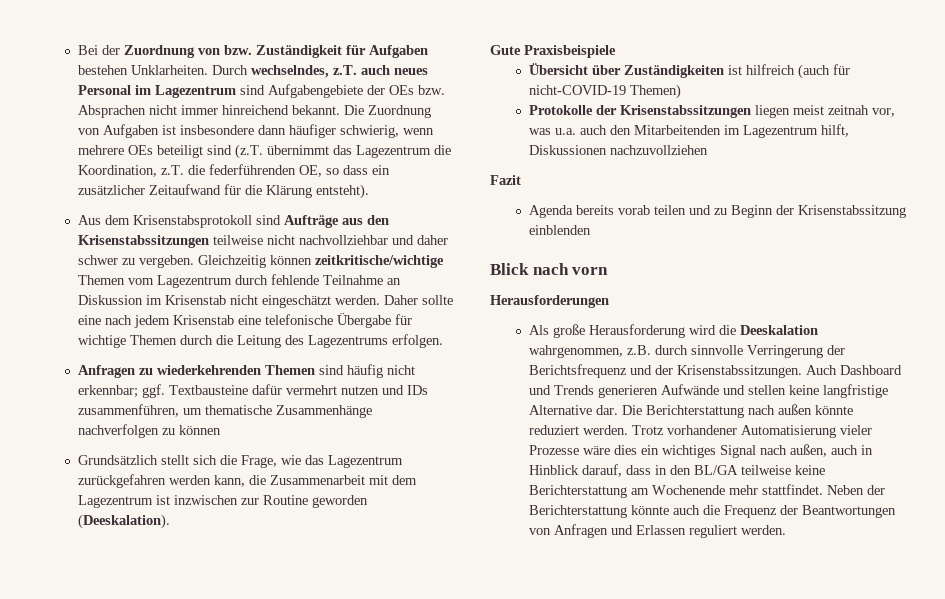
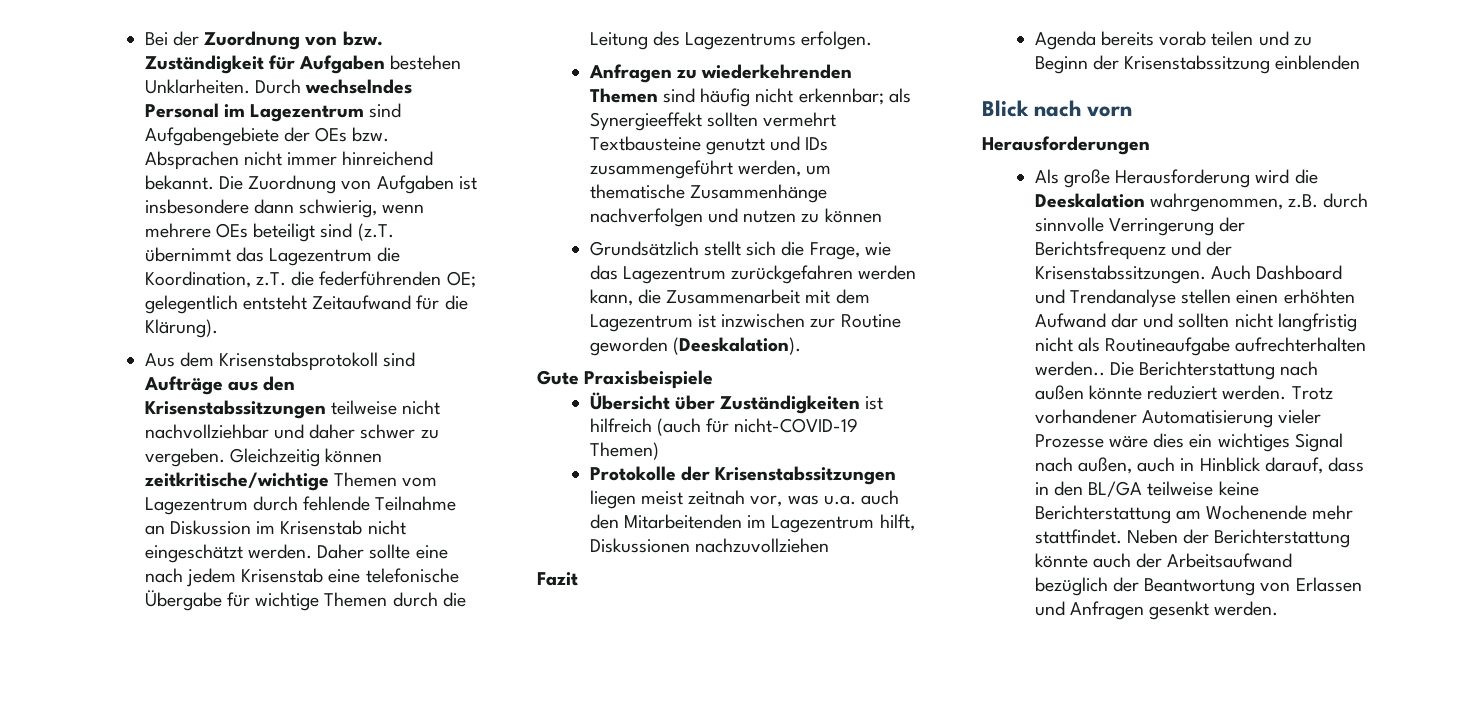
- Durch wechselndes, z.T. auch neues Personal im Lagezentrum sind Aufgabengebiete der OEs bzw. Absprachen nicht immer hinreichend bekannt.
+ Durch wechselndes Personal im Lagezentrum sind Aufgabengebiete der OEs bzw. Absprachen nicht immer hinreichend bekannt.
- Die Zuordnung von Aufgaben ist insbesondere dann häufiger schwierig, wenn mehrere OEs beteiligt sind (z.T. übernimmt das Lagezentrum die Koordination, z.T. die federführenden OE, so dass ein zusätzlicher Zeitaufwand für die Klärung entsteht).
+ Die Zuordnung von Aufgaben ist insbesondere dann schwierig, wenn mehrere OEs beteiligt sind (z.T. übernimmt das Lagezentrum die Koordination, z.T. die federführenden OE; gelegentlich entsteht Zeitaufwand für die Klärung).
- Anfragen zu wiederkehrenden Themen sind häufig nicht erkennbar; ggf. Textbausteine dafür vermehrt nutzen und IDs zusammenführen, um thematische Zusammenhänge nachverfolgen zu können
+ Anfragen zu wiederkehrenden Themen sind häufig nicht erkennbar; als Synergieeffekt sollten vermehrt Textbausteine genutzt und IDs zusammengeführt werden, um thematische Zusammenhänge nachverfolgen und nutzen zu können
- Auch Dashboard und Trends generieren Aufwände und stellen keine langfristige Alternative dar.
+ Auch Dashboard und Trendanalyse stellen einen erhöhten Aufwand dar und sollten nicht langfristig nicht als Routineaufgabe aufrechterhalten werden..
- Neben der Berichterstattung könnte auch die Frequenz der Beantwortungen von Anfragen und Erlassen reguliert werden.
+ Neben der Berichterstattung könnte auch der Arbeitsaufwand bezüglich der Beantwortung von Erlassen und Anfragen gesenkt werden.

